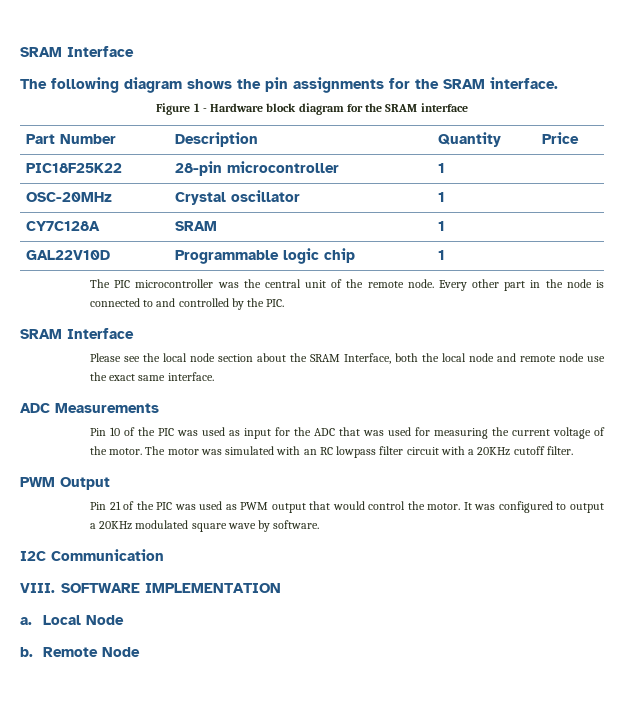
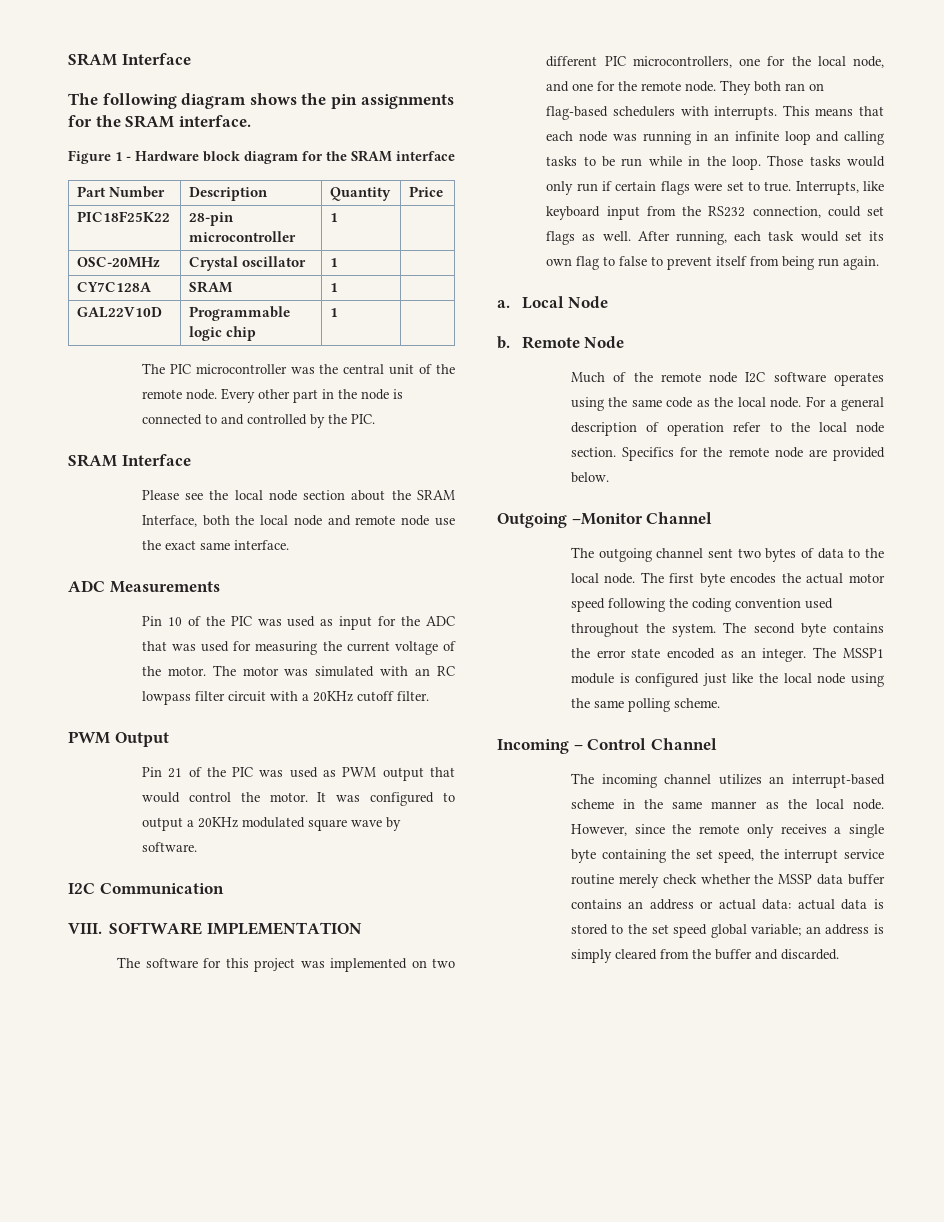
+ The software for this project was implemented on two different PIC microcontrollers, one for the local node, and one for the remote node. They both ran on flag-based schedulers with interrupts. This means that each node was running in an infinite loop and calling tasks to be run while in the loop. Those tasks would only run if certain flags were set to true. Interrupts, like keyboard input from the RS232 connection, could set flags as well. After running, each task would set its own flag to false to prevent itself from being run again.
+ Much of the remote node I2C software operates using the same code as the local node. For a general description of operation refer to the local node section. Specifics for the remote node are provided below.
+ Outgoing –Monitor Channel
+ The outgoing channel sent two bytes of data to the local node. The first byte encodes the actual motor speed following the coding convention used throughout the system. The second byte contains the error state encoded as an integer. The MSSP1 module is configured just like the local node using the same polling scheme.
+ Incoming – Control Channel
+ The incoming channel utilizes an interrupt-based scheme in the same manner as the local node. However, since the remote only receives a single byte containing the set speed, the interrupt service routine merely check whether the MSSP data buffer contains an address or actual data: actual data is stored to the set speed global variable; an address is simply cleared from the buffer and discarded.

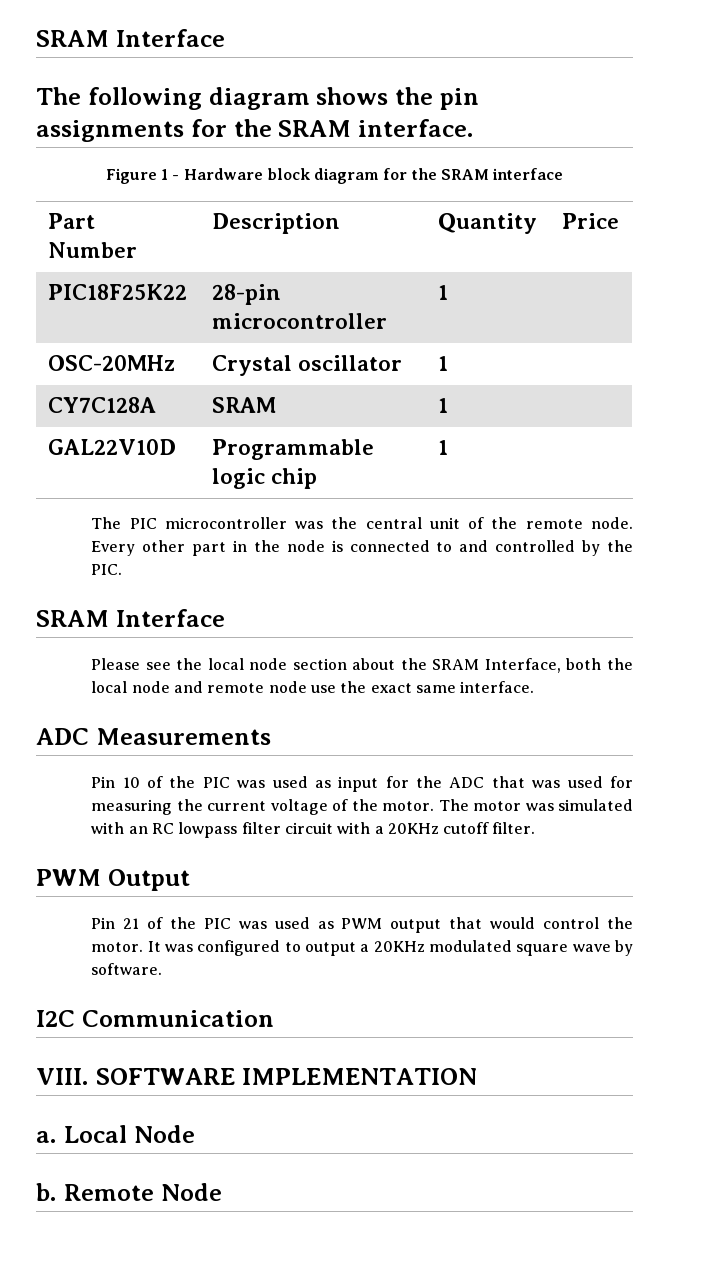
- The software for this project was implemented on two different PIC microcontrollers, one for the local node, and one for the remote node. They both ran on flag-based schedulers with interrupts. This means that each node was running in an infinite loop and calling tasks to be run while in the loop. Those tasks would only run if certain flags were set to true. Interrupts, like keyboard input from the RS232 connection, could set flags as well. After running, each task would set its own flag to false to prevent itself from being run again.
- Much of the remote node I2C software operates using the same code as the local node. For a general description of operation refer to the local node section. Specifics for the remote node are provided below.
- Outgoing –Monitor Channel
- The outgoing channel sent two bytes of data to the local node. The first byte encodes the actual motor speed following the coding convention used throughout the system. The second byte contains the error state encoded as an integer. The MSSP1 module is configured just like the local node using the same polling scheme.
- Incoming – Control Channel
- The incoming channel utilizes an interrupt-based scheme in the same manner as the local node. However, since the remote only receives a single byte containing the set speed, the interrupt service routine merely check whether the MSSP data buffer contains an address or actual data: actual data is stored to the set speed global variable; an address is simply cleared from the buffer and discarded.

